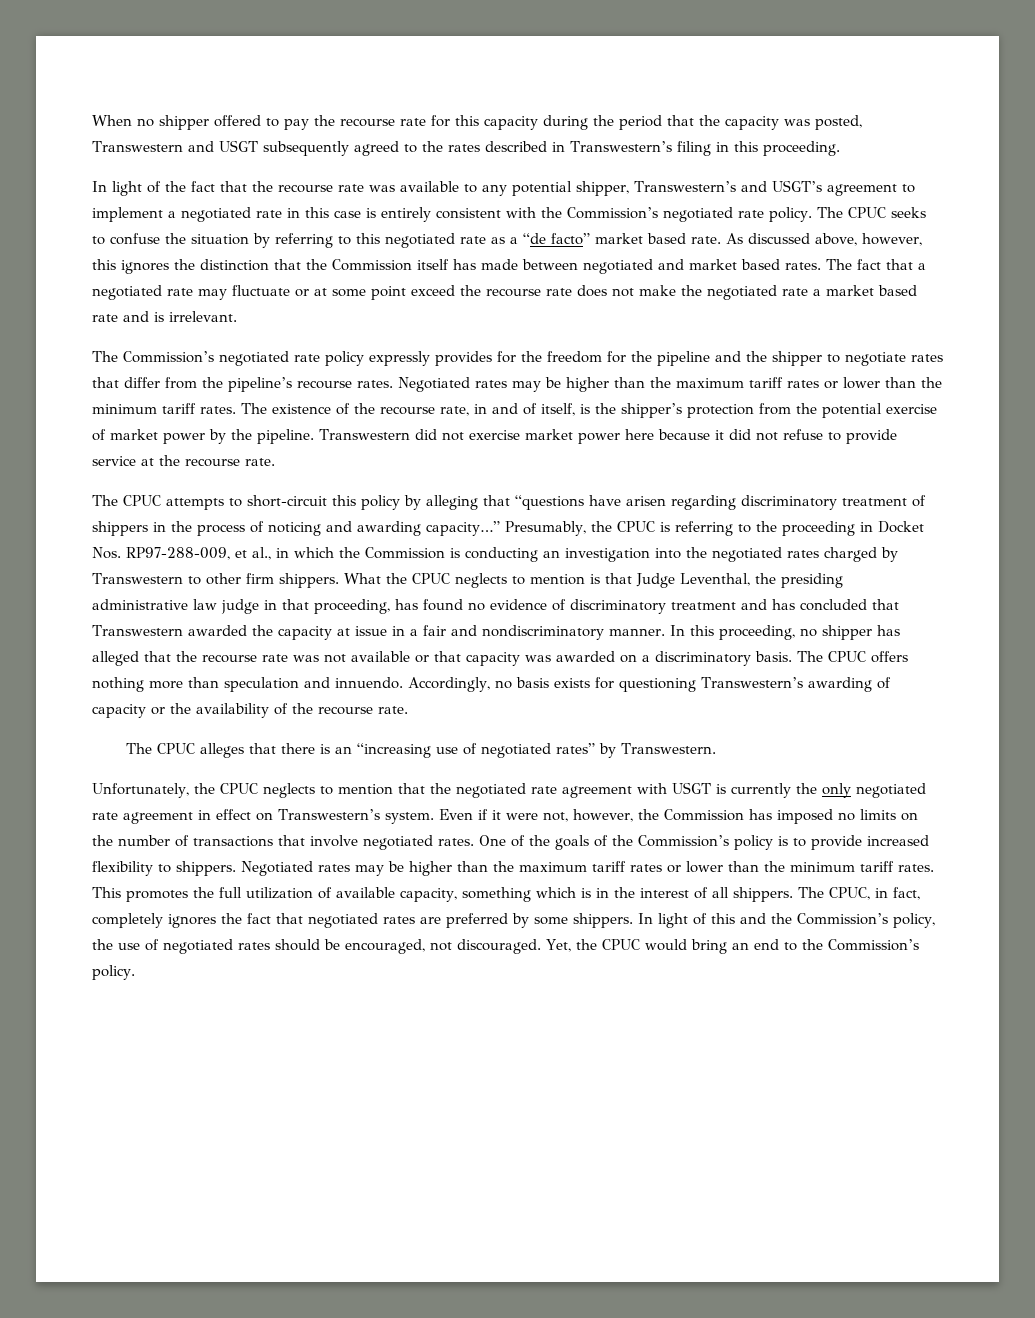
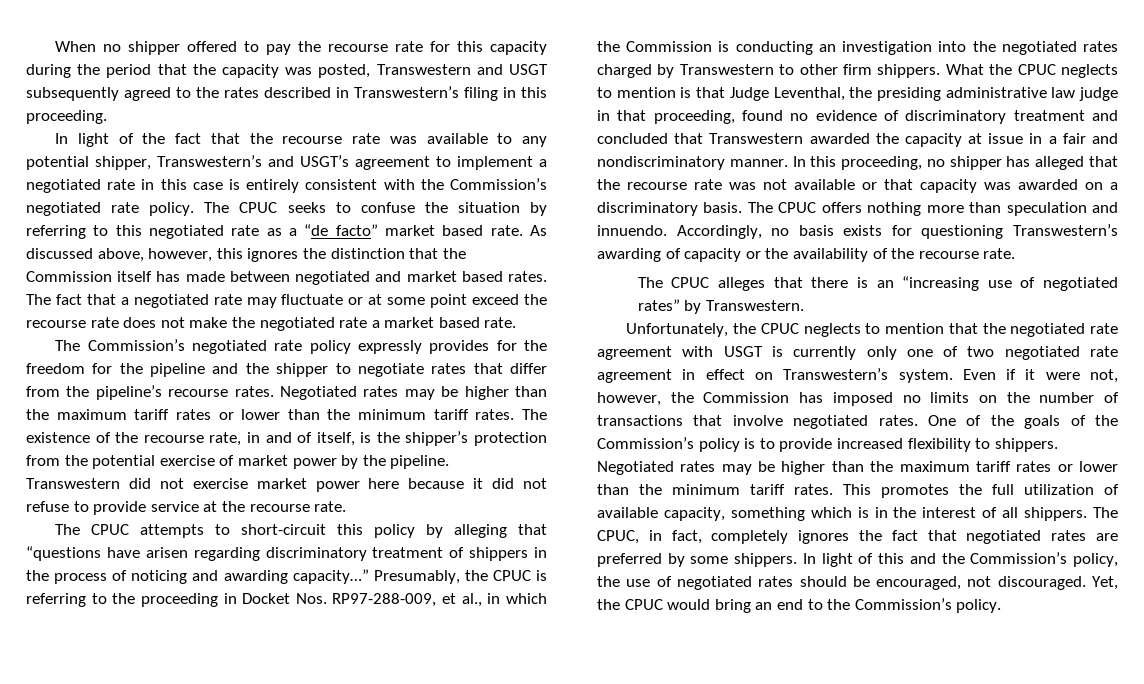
- The fact that a negotiated rate may fluctuate or at some point exceed the recourse rate does not make the negotiated rate a market based rate and is irrelevant.
+ The fact that a negotiated rate may fluctuate or at some point exceed the recourse rate does not make the negotiated rate a market based rate.
- What the CPUC neglects to mention is that Judge Leventhal, the presiding administrative law judge in that proceeding, has found no evidence of discriminatory treatment and has concluded that Transwestern awarded the capacity at issue in a fair and nondiscriminatory manner.
+ What the CPUC neglects to mention is that Judge Leventhal, the presiding administrative law judge in that proceeding, found no evidence of discriminatory treatment and concluded that Transwestern awarded the capacity at issue in a fair and nondiscriminatory manner.
- Unfortunately, the CPUC neglects to mention that the negotiated rate agreement with USGT is currently the only negotiated rate agreement in effect on Transwestern’s system.
+ Unfortunately, the CPUC neglects to mention that the negotiated rate agreement with USGT is currently only one of two negotiated rate agreement in effect on Transwestern’s system.

